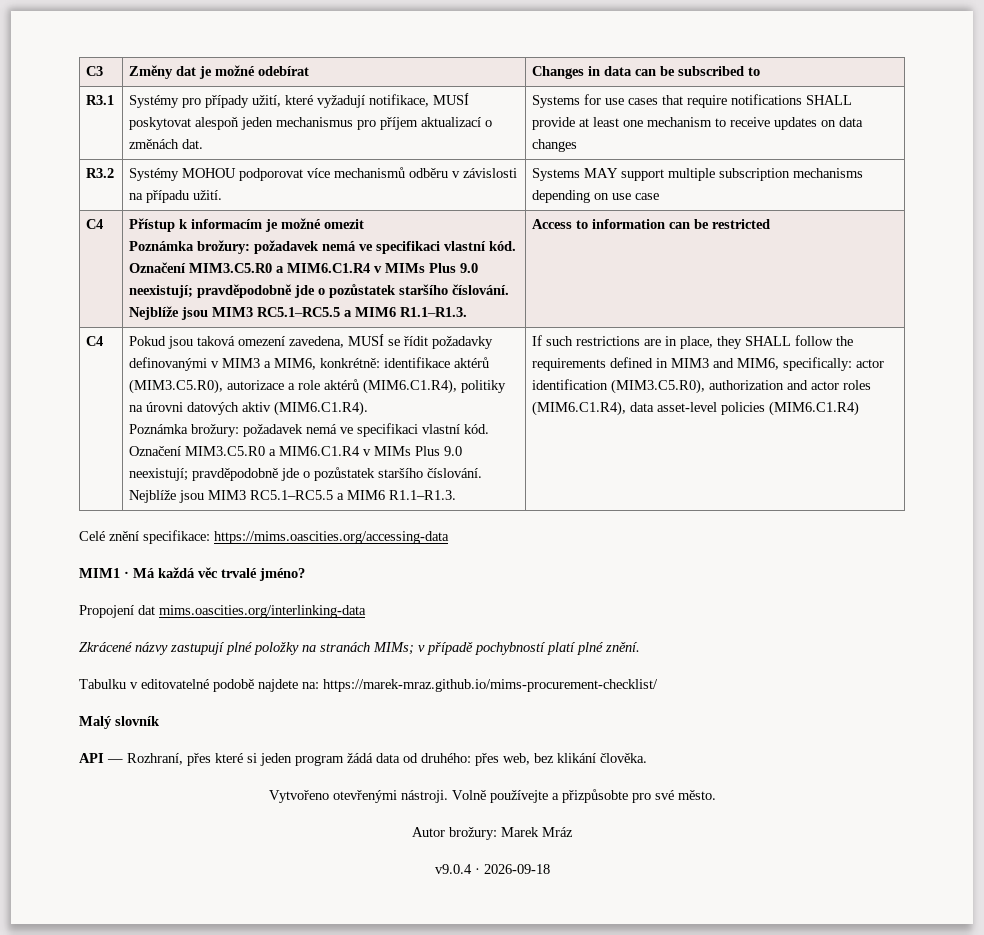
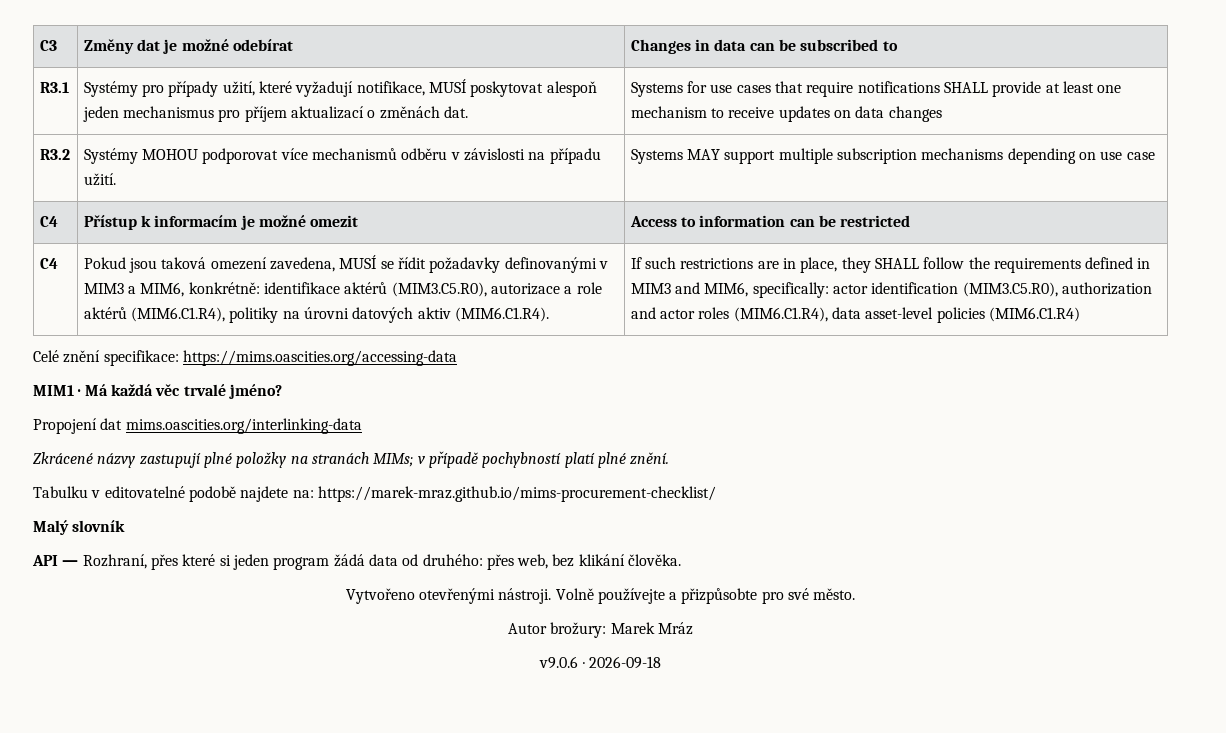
  Přístup k informacím je možné omezit
- Poznámka brožury: požadavek nemá ve specifikaci vlastní kód. Označení MIM3.C5.R0 a MIM6.C1.R4 v MIMs Plus 9.0 neexistují; pravděpodobně jde o pozůstatek staršího číslování. Nejblíže jsou MIM3 RC5.1–RC5.5 a MIM6 R1.1–R1.3.
  Pokud jsou taková omezení zavedena, MUSÍ se řídit požadavky definovanými v MIM3 a MIM6, konkrétně: identifikace aktérů (MIM3.C5.R0), autorizace a role aktérů (MIM6.C1.R4), politiky na úrovni datových aktiv (MIM6.C1.R4).
- Poznámka brožury: požadavek nemá ve specifikaci vlastní kód. Označení MIM3.C5.R0 a MIM6.C1.R4 v MIMs Plus 9.0 neexistují; pravděpodobně jde o pozůstatek staršího číslování. Nejblíže jsou MIM3 RC5.1–RC5.5 a MIM6 R1.1–R1.3.
- v9.0.4 · 2026-09-18
+ v9.0.6 · 2026-09-18

